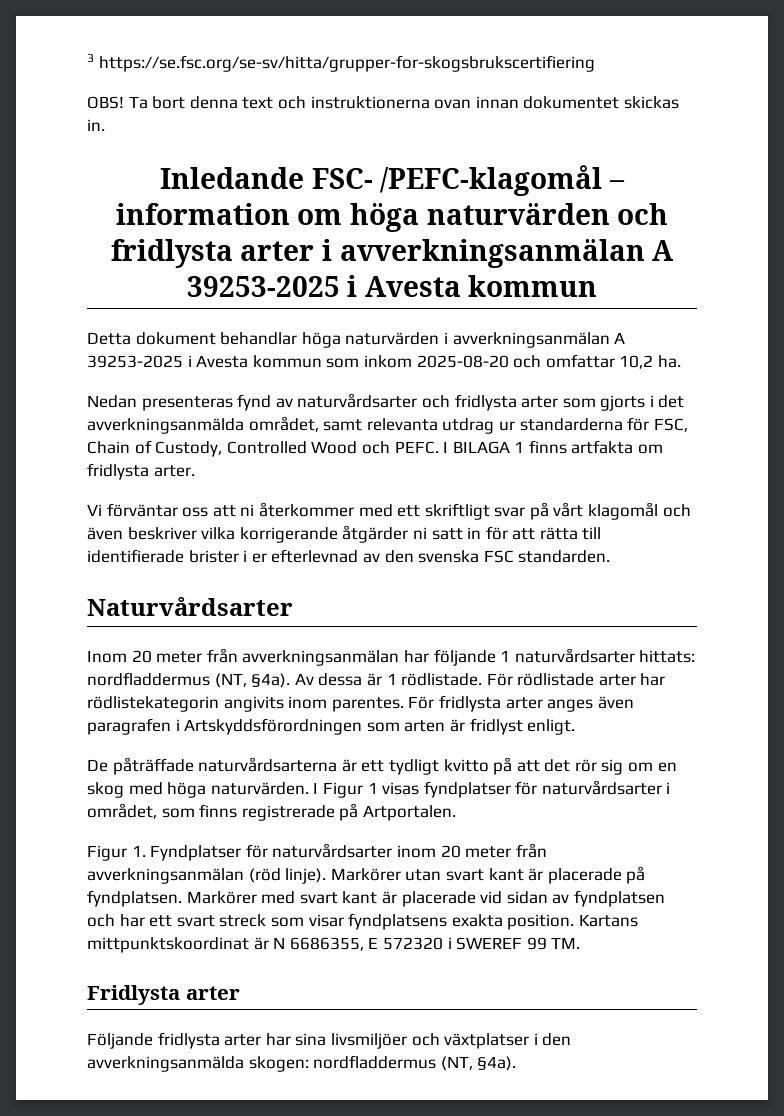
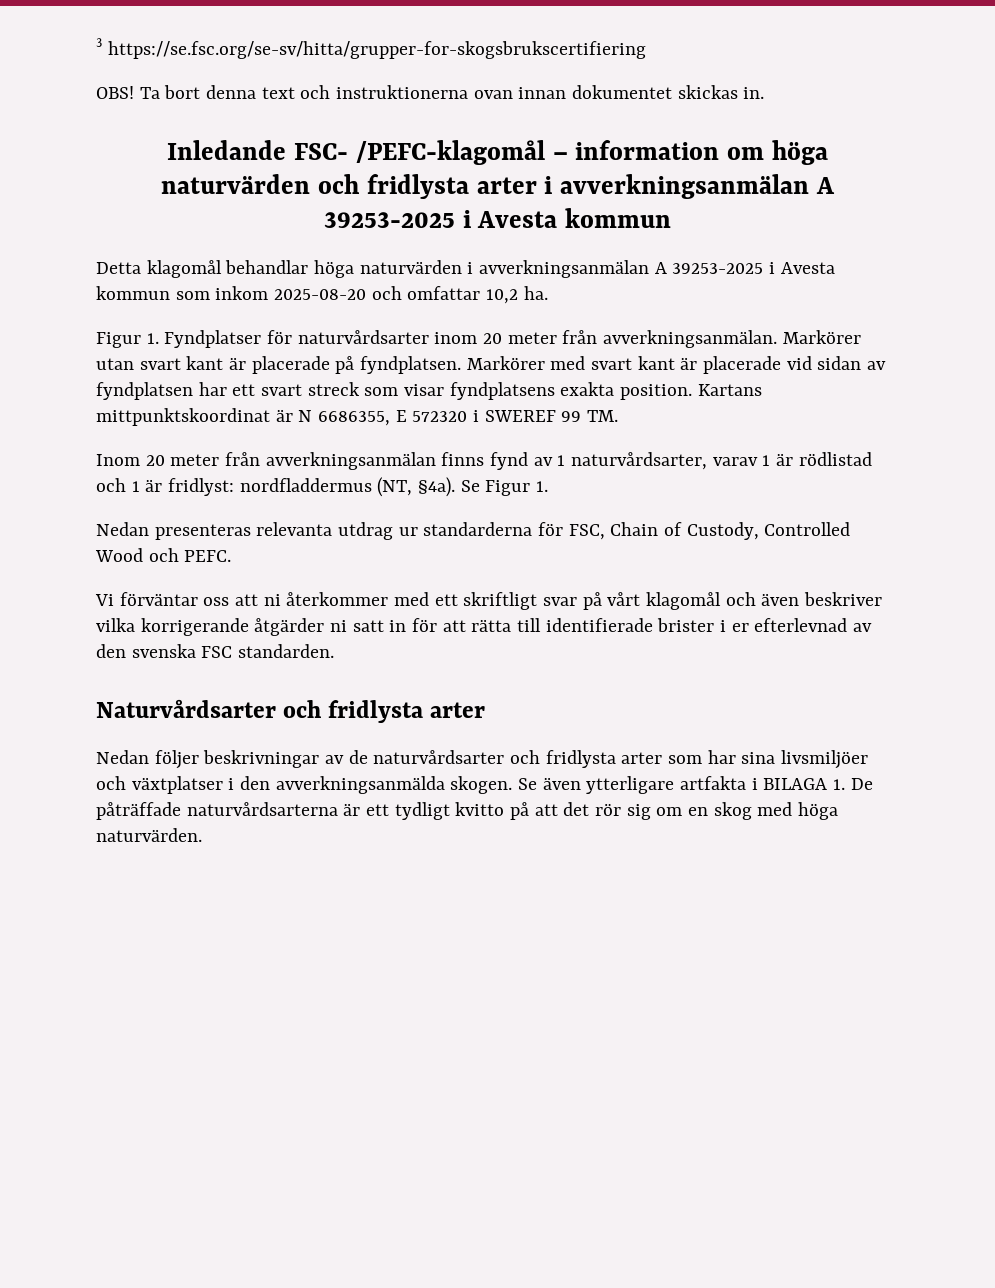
- Detta dokument behandlar höga naturvärden i avverkningsanmälan A 39253-2025 i Avesta kommun som inkom 2025-08-20 och omfattar 10,2 ha.
+ Detta klagomål behandlar höga naturvärden i avverkningsanmälan A 39253-2025 i Avesta kommun som inkom 2025-08-20 och omfattar 10,2 ha.
- Nedan presenteras fynd av naturvårdsarter och fridlysta arter som gjorts i det avverkningsanmälda området, samt relevanta utdrag ur standarderna för FSC, Chain of Custody, Controlled Wood och PEFC. I BILAGA 1 finns artfakta om fridlysta arter.
+ Figur 1. Fyndplatser för naturvårdsarter inom 20 meter från avverkningsanmälan. Markörer utan svart kant är placerade på fyndplatsen. Markörer med svart kant är placerade vid sidan av fyndplatsen har ett svart streck som visar fyndplatsens exakta position. Kartans mittpunktskoordinat är N 6686355, E 572320 i SWEREF 99 TM.
+ Inom 20 meter från avverkningsanmälan finns fynd av 1 naturvårdsarter, varav 1 är rödlistad och 1 är fridlyst: nordfladdermus (NT, §4a). Se Figur 1.
+ Nedan presenteras relevanta utdrag ur standarderna för FSC, Chain of Custody, Controlled Wood och PEFC.
- Naturvårdsarter
- Inom 20 meter från avverkningsanmälan har följande 1 naturvårdsarter hittats: nordfladdermus (NT, §4a). Av dessa är 1 rödlistade. För rödlistade arter har rödlistekategorin angivits inom parentes. För fridlysta arter anges även paragrafen i Artskyddsförordningen som arten är fridlyst enligt.
- De påträffade naturvårdsarterna är ett tydligt kvitto på att det rör sig om en skog med höga naturvärden. I Figur 1 visas fyndplatser för naturvårdsarter i området, som finns registrerade på Artportalen.
- Figur 1. Fyndplatser för naturvårdsarter inom 20 meter från avverkningsanmälan (röd linje). Markörer utan svart kant är placerade på fyndplatsen. Markörer med svart kant är placerade vid sidan av fyndplatsen och har ett svart streck som visar fyndplatsens exakta position. Kartans mittpunktskoordinat är N 6686355, E 572320 i SWEREF 99 TM.
- Fridlysta arter
- Följande fridlysta arter har sina livsmiljöer och växtplatser i den avverkningsanmälda skogen: nordfladdermus (NT, §4a).
+ Naturvårdsarter och fridlysta arter
+ Nedan följer beskrivningar av de naturvårdsarter och fridlysta arter som har sina livsmiljöer och växtplatser i den avverkningsanmälda skogen. Se även ytterligare artfakta i BILAGA 1. De påträffade naturvårdsarterna är ett tydligt kvitto på att det rör sig om en skog med höga naturvärden.

